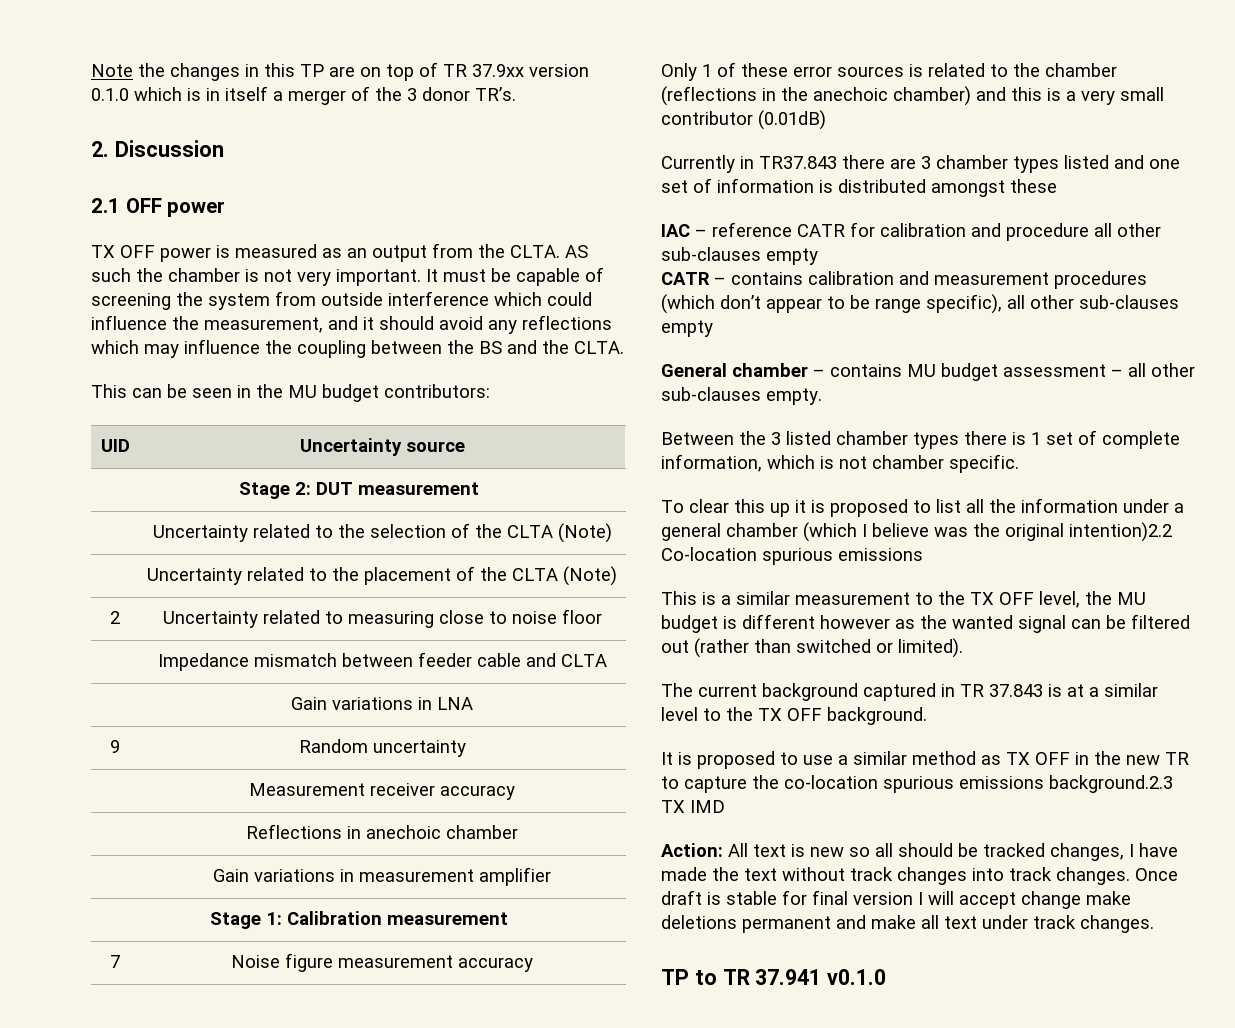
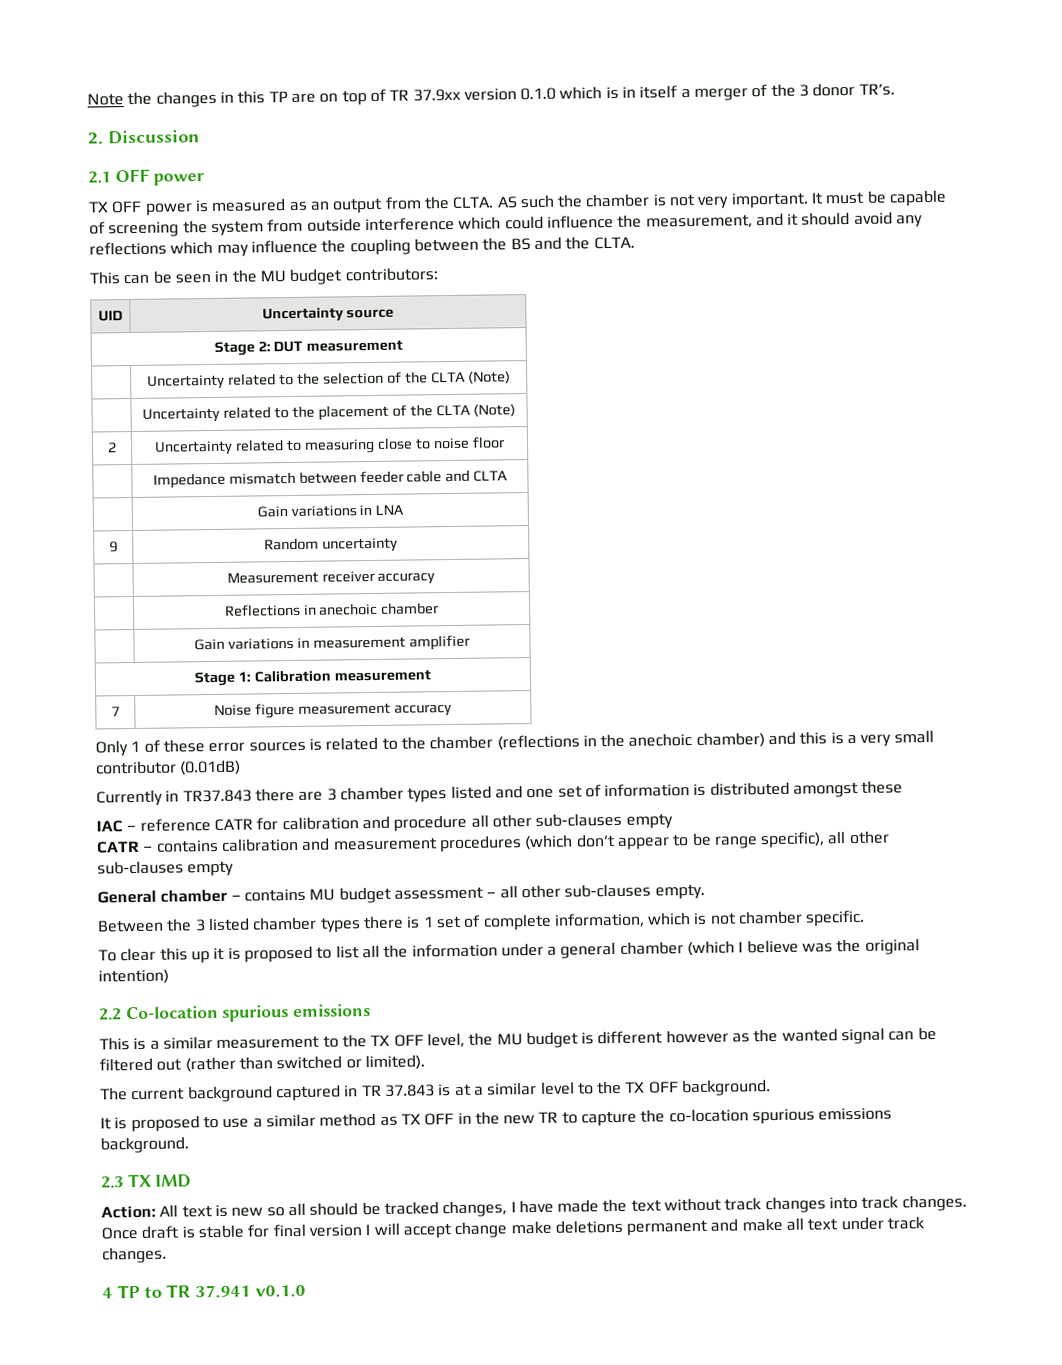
- To clear this up it is proposed to list all the information under a general chamber (which I believe was the original intention)2.2 Co-location spurious emissions
+ To clear this up it is proposed to list all the information under a general chamber (which I believe was the original intention)
+ 2.2 Co-location spurious emissions
- It is proposed to use a similar method as TX OFF in the new TR to capture the co-location spurious emissions background.2.3 TX IMD
+ It is proposed to use a similar method as TX OFF in the new TR to capture the co-location spurious emissions background.
+ 2.3 TX IMD
- TP to TR 37.941 v0.1.0
+ 4 TP to TR 37.941 v0.1.0

